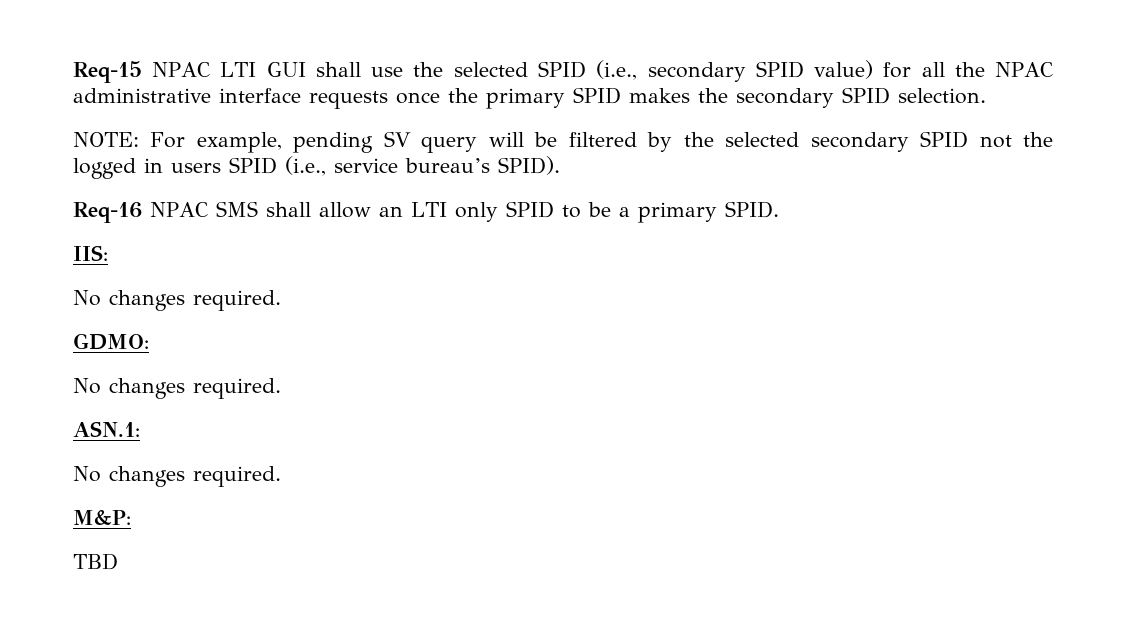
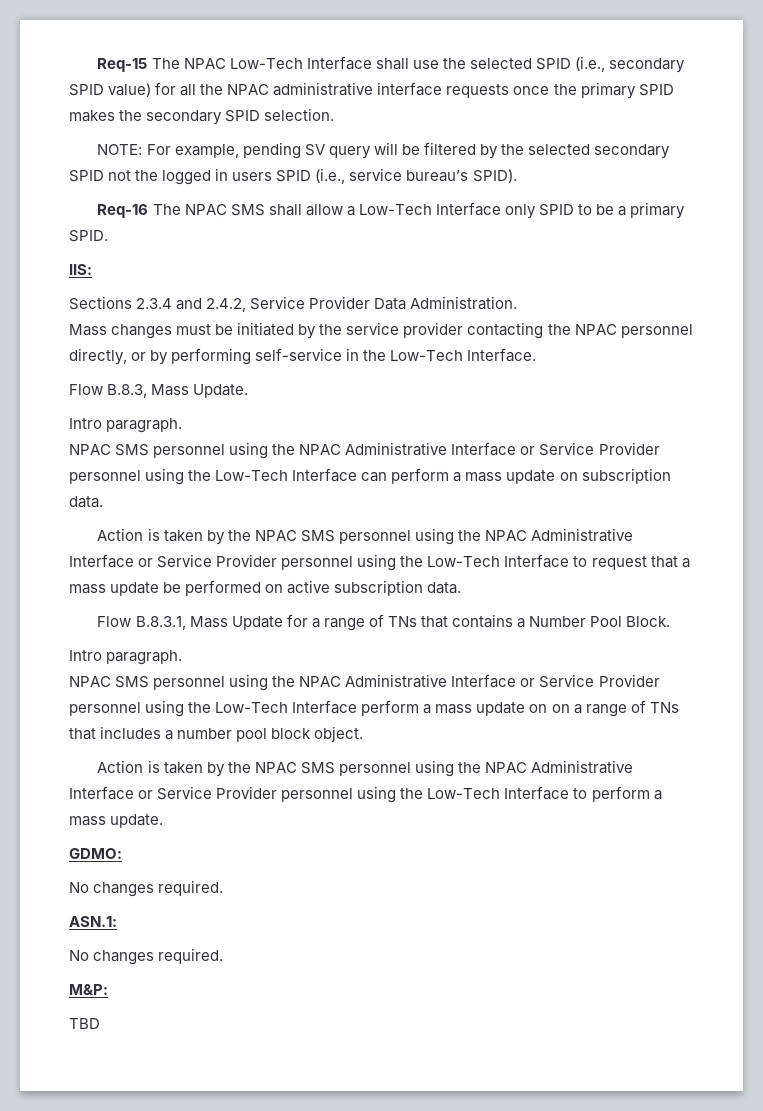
- Req-15 NPAC LTI GUI shall use the selected SPID (i.e., secondary SPID value) for all the NPAC administrative interface requests once the primary SPID makes the secondary SPID selection.
+ Req-15 The NPAC Low-Tech Interface shall use the selected SPID (i.e., secondary SPID value) for all the NPAC administrative interface requests once the primary SPID makes the secondary SPID selection.
- Req-16 NPAC SMS shall allow an LTI only SPID to be a primary SPID.
+ Req-16 The NPAC SMS shall allow a Low-Tech Interface only SPID to be a primary SPID.
  IIS:
- No changes required.
+ Sections 2.3.4 and 2.4.2, Service Provider Data Administration.
+ Mass changes must be initiated by the service provider contacting the NPAC personnel directly, or by performing self-service in the Low-Tech Interface.
+ Flow B.8.3, Mass Update.
+ Intro paragraph.
+ NPAC SMS personnel using the NPAC Administrative Interface or Service Provider personnel using the Low-Tech Interface can perform a mass update on subscription data.
+ Action is taken by the NPAC SMS personnel using the NPAC Administrative Interface or Service Provider personnel using the Low-Tech Interface to request that a mass update be performed on active subscription data.
+ Flow B.8.3.1, Mass Update for a range of TNs that contains a Number Pool Block.
+ Intro paragraph.
+ NPAC SMS personnel using the NPAC Administrative Interface or Service Provider personnel using the Low-Tech Interface perform a mass update on on a range of TNs that includes a number pool block object.
+ Action is taken by the NPAC SMS personnel using the NPAC Administrative Interface or Service Provider personnel using the Low-Tech Interface to perform a mass update.

